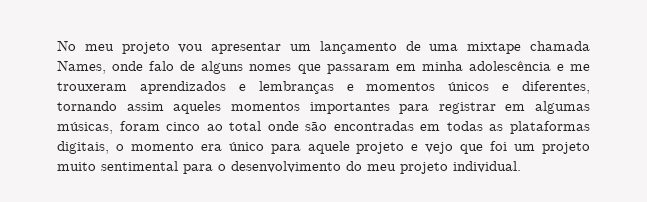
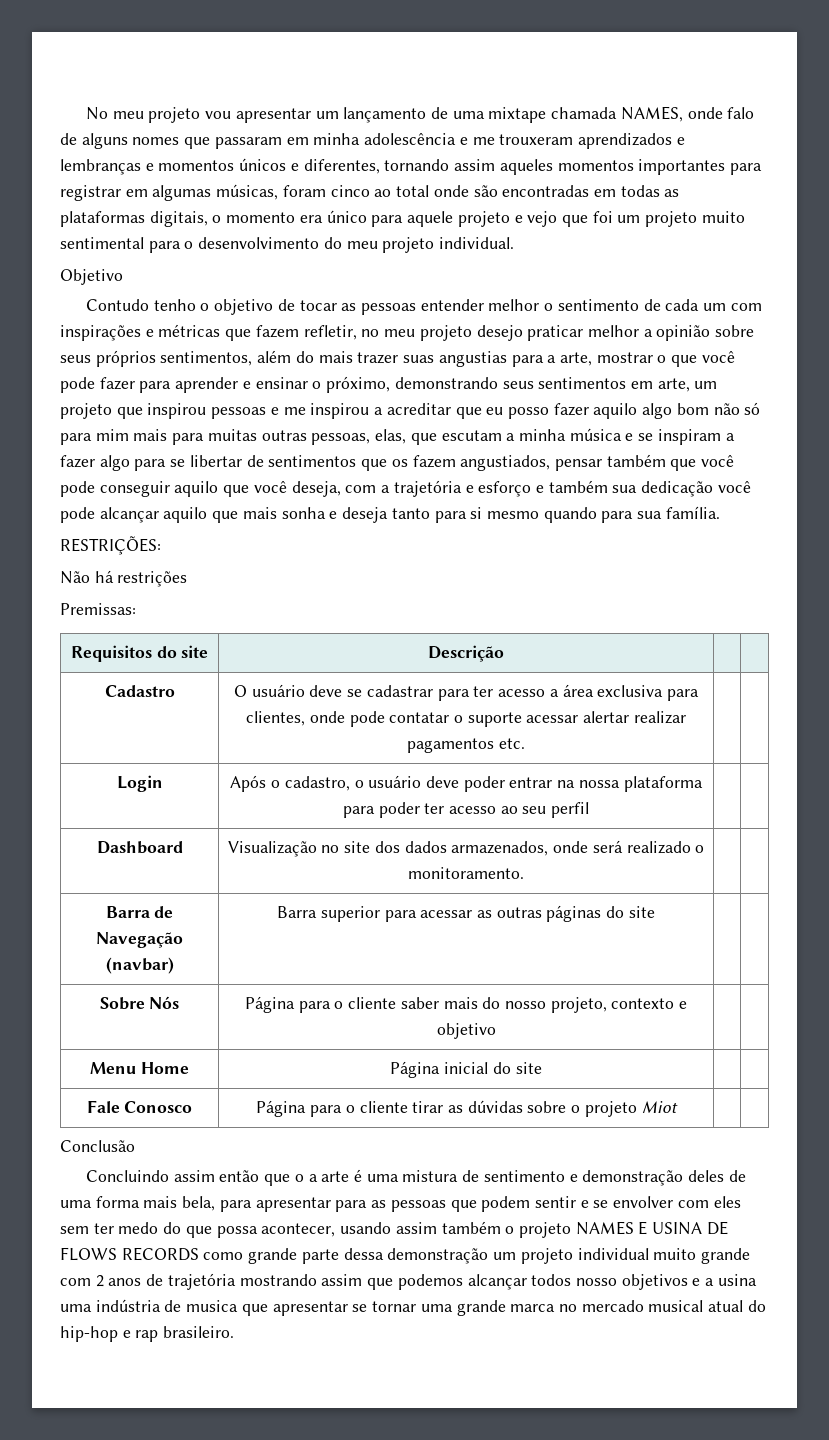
- No meu projeto vou apresentar um lançamento de uma mixtape chamada Names, onde falo de alguns nomes que passaram em minha adolescência e me trouxeram aprendizados e lembranças e momentos únicos e diferentes, tornando assim aqueles momentos importantes para registrar em algumas músicas, foram cinco ao total onde são encontradas em todas as plataformas digitais, o momento era único para aquele projeto e vejo que foi um projeto muito sentimental para o desenvolvimento do meu projeto individual.
+ No meu projeto vou apresentar um lançamento de uma mixtape chamada NAMES, onde falo de alguns nomes que passaram em minha adolescência e me trouxeram aprendizados e lembranças e momentos únicos e diferentes, tornando assim aqueles momentos importantes para registrar em algumas músicas, foram cinco ao total onde são encontradas em todas as plataformas digitais, o momento era único para aquele projeto e vejo que foi um projeto muito sentimental para o desenvolvimento do meu projeto individual.
+ Objetivo
+ Contudo tenho o objetivo de tocar as pessoas entender melhor o sentimento de cada um com inspirações e métricas que fazem refletir, no meu projeto desejo praticar melhor a opinião sobre seus próprios sentimentos, além do mais trazer suas angustias para a arte, mostrar o que você pode fazer para aprender e ensinar o próximo, demonstrando seus sentimentos em arte, um projeto que inspirou pessoas e me inspirou a acreditar que eu posso fazer aquilo algo bom não só para mim mais para muitas outras pessoas, elas, que escutam a minha música e se inspiram a fazer algo para se libertar de sentimentos que os fazem angustiados, pensar também que você pode conseguir aquilo que você deseja, com a trajetória e esforço e também sua dedicação você pode alcançar aquilo que mais sonha e deseja tanto para si mesmo quando para sua família.
+ RESTRIÇÕES:
+ Não há restrições
+ Premissas:
+ Requisitos do site | Descrição | |
+ Cadastro | O usuário deve se cadastrar para ter acesso a área exclusiva para clientes, onde pode contatar o suporte acessar alertar realizar pagamentos etc. | |
+ Login | Após o cadastro, o usuário deve poder entrar na nossa plataforma para poder ter acesso ao seu perfil | |
+ Dashboard | Visualização no site dos dados armazenados, onde será realizado o monitoramento. | |
+ Barra de Navegação (navbar) | Barra superior para acessar as outras páginas do site | |
+ Sobre Nós | Página para o cliente saber mais do nosso projeto, contexto e objetivo | |
+ Menu Home | Página inicial do site | |
+ Fale Conosco | Página para o cliente tirar as dúvidas sobre o projeto Miot | |
+ Conclusão
+ Concluindo assim então que o a arte é uma mistura de sentimento e demonstração deles de uma forma mais bela, para apresentar para as pessoas que podem sentir e se envolver com eles sem ter medo do que possa acontecer, usando assim também o projeto NAMES E USINA DE FLOWS RECORDS como grande parte dessa demonstração um projeto individual muito grande com 2 anos de trajetória mostrando assim que podemos alcançar todos nosso objetivos e a usina uma indústria de musica que apresentar se tornar uma grande marca no mercado musical atual do hip-hop e rap brasileiro.

